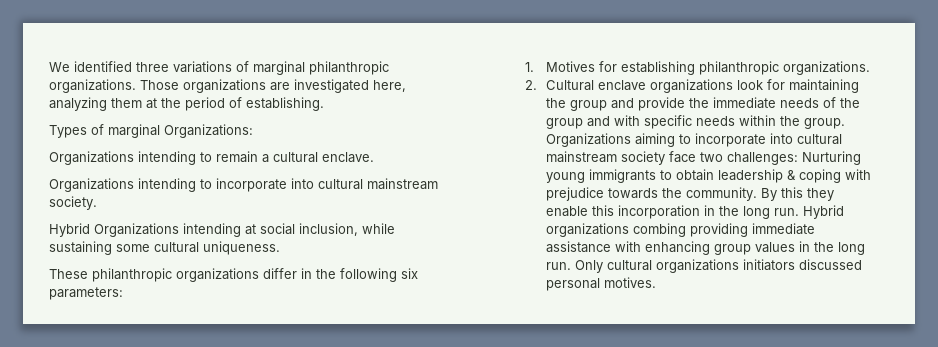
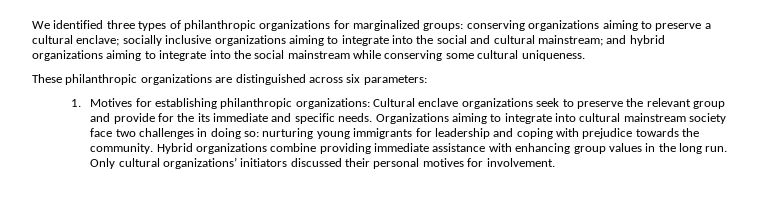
- We identified three variations of marginal philanthropic organizations. Those organizations are investigated here, analyzing them at the period of establishing.
- Types of marginal Organizations:
- Organizations intending to remain a cultural enclave.
- Organizations intending to incorporate into cultural mainstream society.
- Hybrid Organizations intending at social inclusion, while sustaining some cultural uniqueness.
+ We identified three types of philanthropic organizations for marginalized groups: conserving organizations aiming to preserve a cultural enclave; socially inclusive organizations aiming to integrate into the social and cultural mainstream; and hybrid organizations aiming to integrate into the social mainstream while conserving some cultural uniqueness.
- These philanthropic organizations differ in the following six parameters:
+ These philanthropic organizations are distinguished across six parameters:
- 1. Motives for establishing philanthropic organizations.
- 2. Cultural enclave organizations look for maintaining the group and provide the immediate needs of the group and with specific needs within the group.
+ 1. Motives for establishing philanthropic organizations: Cultural enclave organizations seek to preserve the relevant group and provide for the its immediate and specific needs.
- Organizations aiming to incorporate into cultural mainstream society face two challenges: Nurturing young immigrants to obtain leadership & coping with prejudice towards the community.
+ Organizations aiming to integrate into cultural mainstream society face two challenges in doing so: nurturing young immigrants for leadership and coping with prejudice towards the community.
- By this they enable this incorporation in the long run.
- Hybrid organizations combing providing immediate assistance with enhancing group values in the long run.
+ Hybrid organizations combine providing immediate assistance with enhancing group values in the long run.
- Only cultural organizations initiators discussed personal motives.
+ Only cultural organizations’ initiators discussed their personal motives for involvement.

